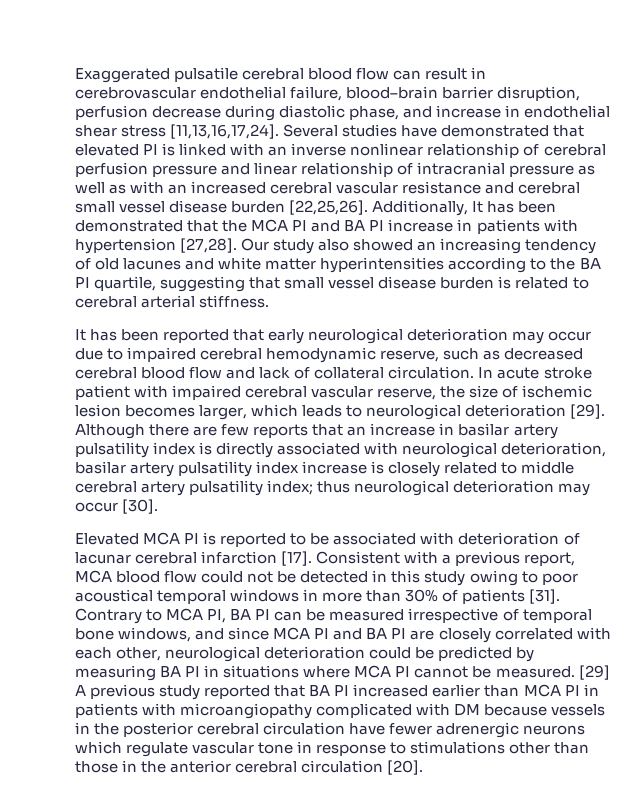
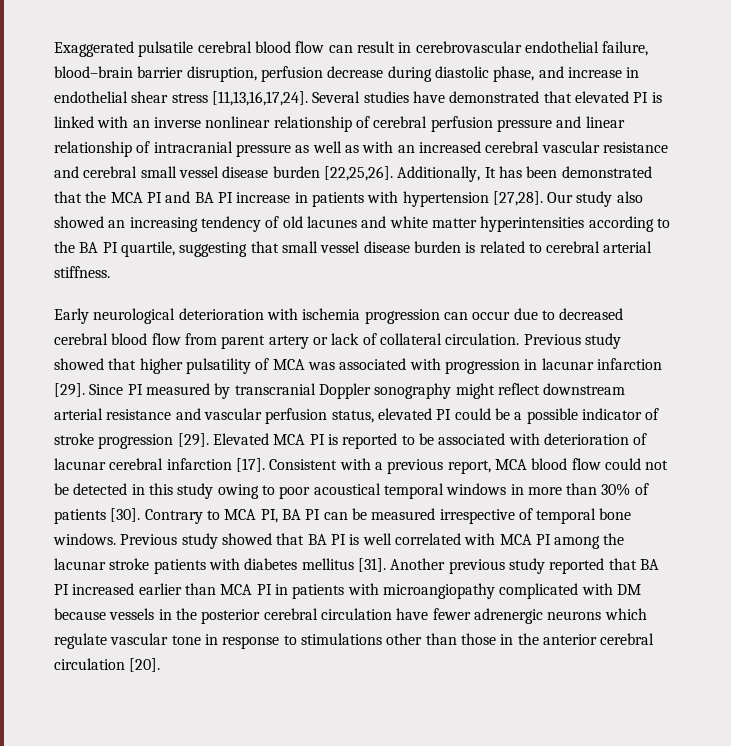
- It has been reported that early neurological deterioration may occur due to impaired cerebral hemodynamic reserve, such as decreased cerebral blood flow and lack of collateral circulation. In acute stroke patient with impaired cerebral vascular reserve, the size of ischemic lesion becomes larger, which leads to neurological deterioration [29]. Although there are few reports that an increase in basilar artery pulsatility index is directly associated with neurological deterioration, basilar artery pulsatility index increase is closely related to middle cerebral artery pulsatility index; thus neurological deterioration may occur [30].
- Elevated MCA PI is reported to be associated with deterioration of lacunar cerebral infarction [17].
+ Early neurological deterioration with ischemia progression can occur due to decreased cerebral blood flow from parent artery or lack of collateral circulation. Previous study showed that higher pulsatility of MCA was associated with progression in lacunar infarction [29]. Since PI measured by transcranial Doppler sonography might reflect downstream arterial resistance and vascular perfusion status, elevated PI could be a possible indicator of stroke progression [29]. Elevated MCA PI is reported to be associated with deterioration of lacunar cerebral infarction [17].
- Consistent with a previous report, MCA blood flow could not be detected in this study owing to poor acoustical temporal windows in more than 30% of patients [31].
+ Consistent with a previous report, MCA blood flow could not be detected in this study owing to poor acoustical temporal windows in more than 30% of patients [30].
- Contrary to MCA PI, BA PI can be measured irrespective of temporal bone windows, and since MCA PI and BA PI are closely correlated with each other, neurological deterioration could be predicted by measuring BA PI in situations where MCA PI cannot be measured. [29] A previous study reported that BA PI increased earlier than MCA PI in patients with microangiopathy complicated with DM because vessels in the posterior cerebral circulation have fewer adrenergic neurons which regulate vascular tone in response to stimulations other than those in the anterior cerebral circulation [20].
+ Contrary to MCA PI, BA PI can be measured irrespective of temporal bone windows. Previous study showed that BA PI is well correlated with MCA PI among the lacunar stroke patients with diabetes mellitus [31]. Another previous study reported that BA PI increased earlier than MCA PI in patients with microangiopathy complicated with DM because vessels in the posterior cerebral circulation have fewer adrenergic neurons which regulate vascular tone in response to stimulations other than those in the anterior cerebral circulation [20].

